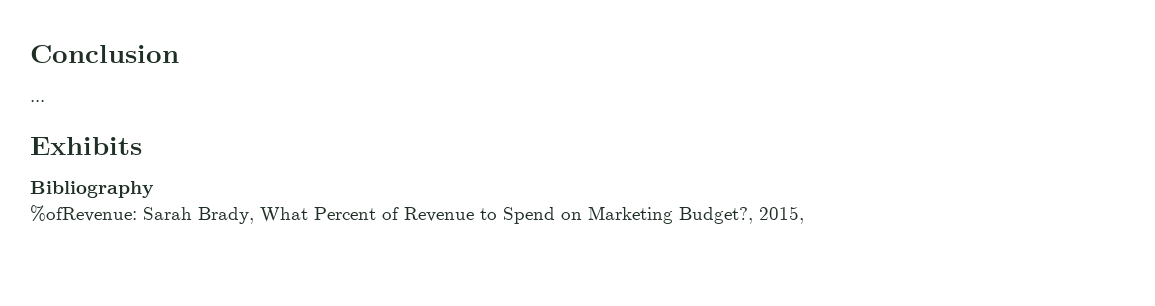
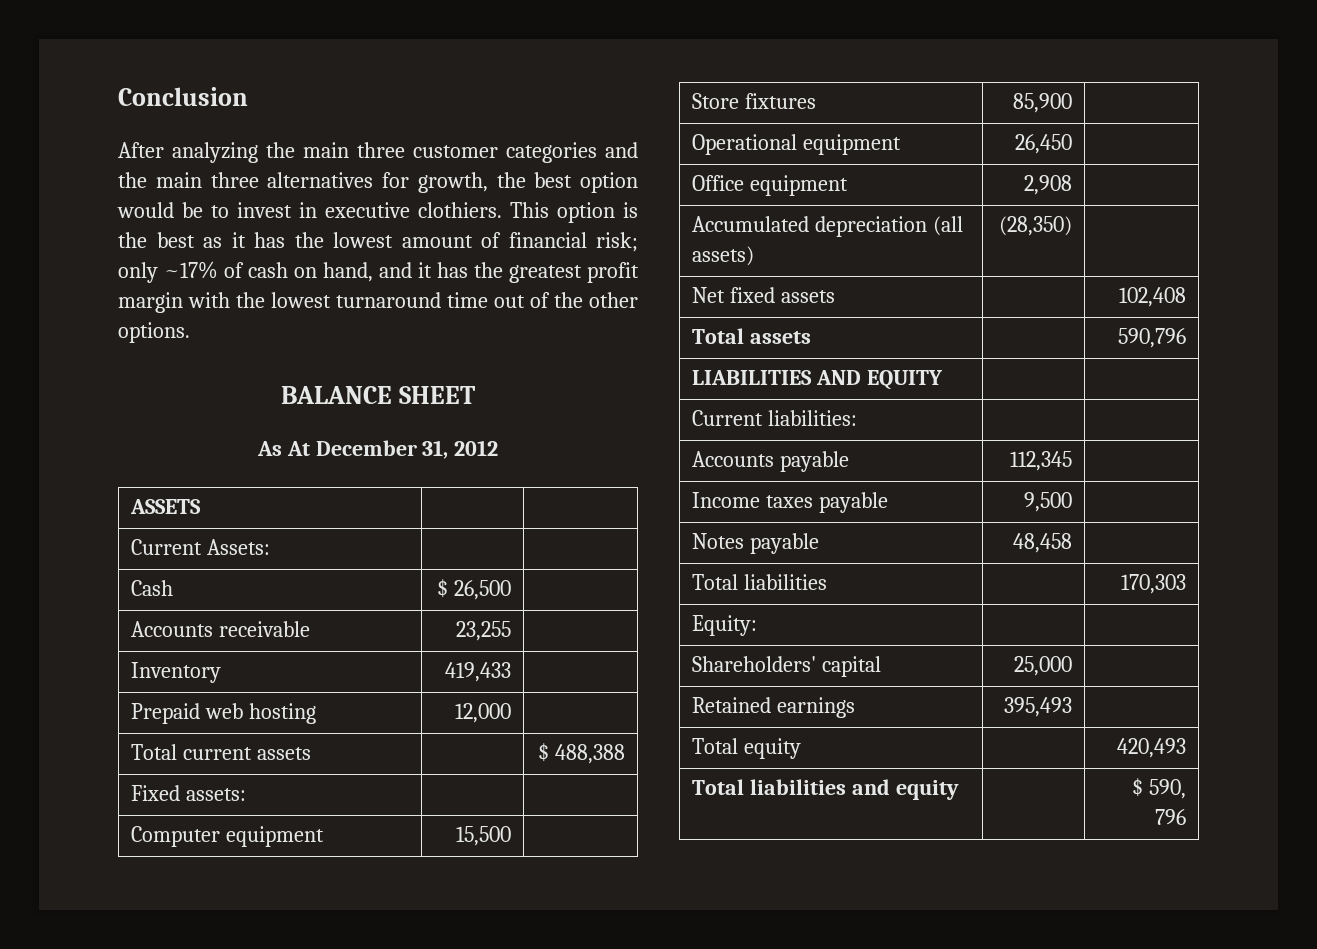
- ...
- Exhibits
- Bibliography
- %ofRevenue: Sarah Brady, What Percent of Revenue to Spend on Marketing Budget?, 2015,
+ After analyzing the main three customer categories and the main three alternatives for growth, the best option would be to invest in executive clothiers. This option is the best as it has the lowest amount of financial risk; only ~17% of cash on hand, and it has the greatest profit margin with the lowest turnaround time out of the other options.
+ BALANCE SHEET
+ As At December 31, 2012
+ ASSETS | |
+ Current Assets: | |
+ Cash | $ 26,500 |
+ Accounts receivable | 23,255 |
+ Inventory | 419,433 |
+ Prepaid web hosting | 12,000 |
+ Total current assets | | $ 488,388
+ Fixed assets: | |
+ Computer equipment | 15,500 |
+ Store fixtures | 85,900 |
+ Operational equipment | 26,450 |
+ Office equipment | 2,908 |
+ Accumulated depreciation (all assets) | (28,350) |
+ Net fixed assets | | 102,408
+ Total assets | | 590,796
+ LIABILITIES AND EQUITY | |
+ Current liabilities: | |
+ Accounts payable | 112,345 |
+ Income taxes payable | 9,500 |
+ Notes payable | 48,458 |
+ Total liabilities | | 170,303
+ Equity: | |
+ Shareholders' capital | 25,000 |
+ Retained earnings | 395,493 |
+ Total equity | | 420,493
+ Total liabilities and equity | | $ 590, 796

